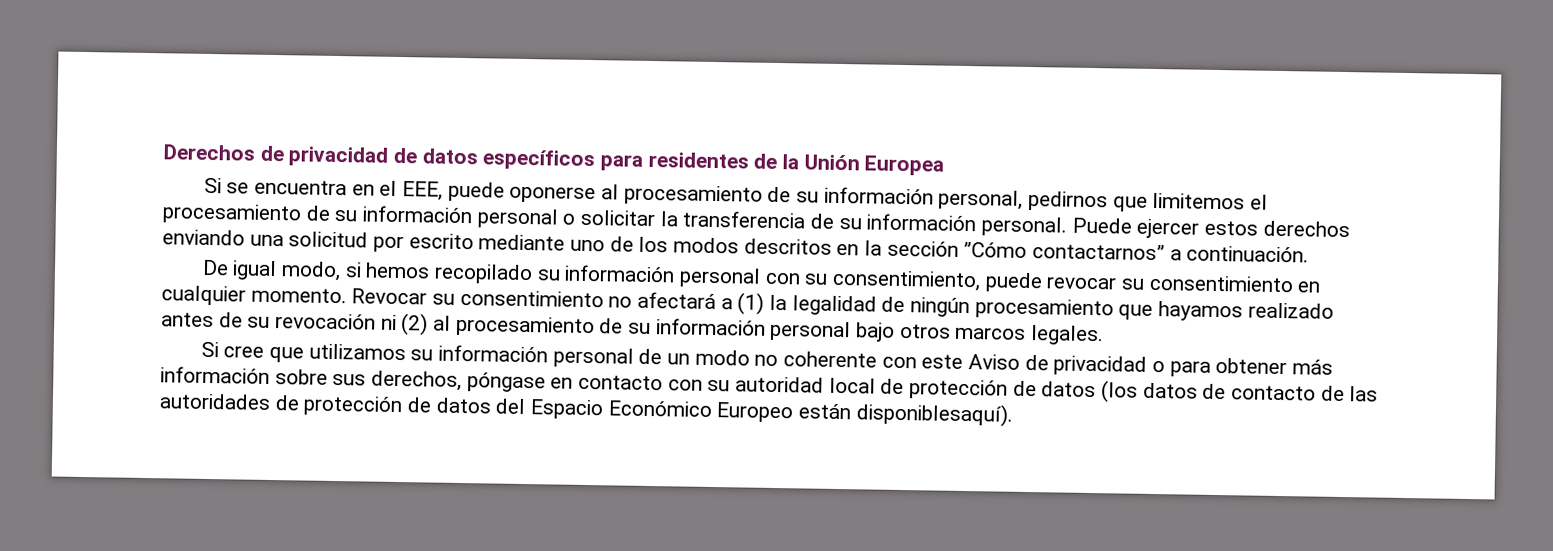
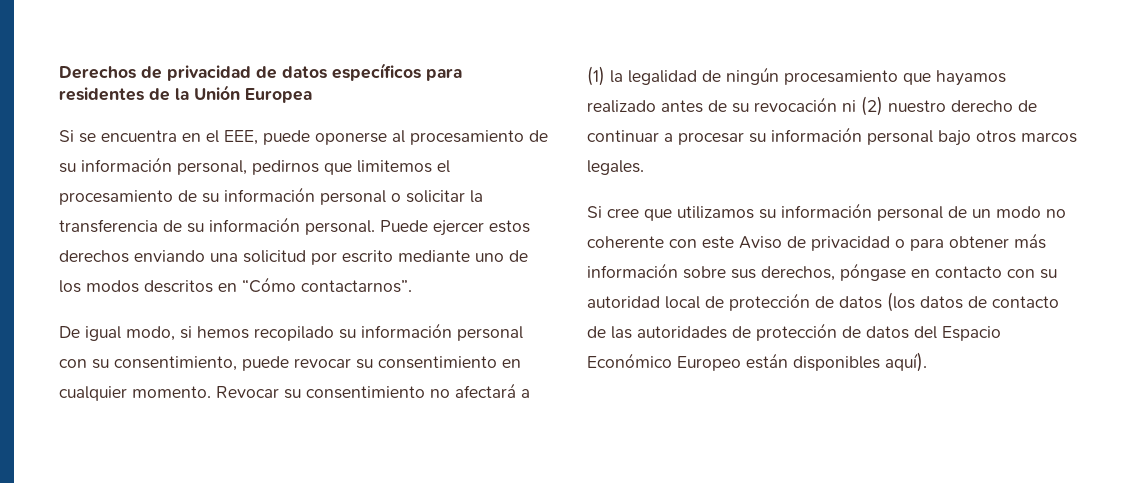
- Puede ejercer estos derechos enviando una solicitud por escrito mediante uno de los modos descritos en la sección ”Cómo contactarnos” a continuación.
+ Puede ejercer estos derechos enviando una solicitud por escrito mediante uno de los modos descritos en “Cómo contactarnos”.
- Revocar su consentimiento no afectará a (1) la legalidad de ningún procesamiento que hayamos realizado antes de su revocación ni (2) al procesamiento de su información personal bajo otros marcos legales.
+ Revocar su consentimiento no afectará a (1) la legalidad de ningún procesamiento que hayamos realizado antes de su revocación ni (2) nuestro derecho de continuar a procesar su información personal bajo otros marcos legales.
- Si cree que utilizamos su información personal de un modo no coherente con este Aviso de privacidad o para obtener más información sobre sus derechos, póngase en contacto con su autoridad local de protección de datos (los datos de contacto de las autoridades de protección de datos del Espacio Económico Europeo están disponiblesaquí).
+ Si cree que utilizamos su información personal de un modo no coherente con este Aviso de privacidad o para obtener más información sobre sus derechos, póngase en contacto con su autoridad local de protección de datos (los datos de contacto de las autoridades de protección de datos del Espacio Económico Europeo están disponibles aquí).

